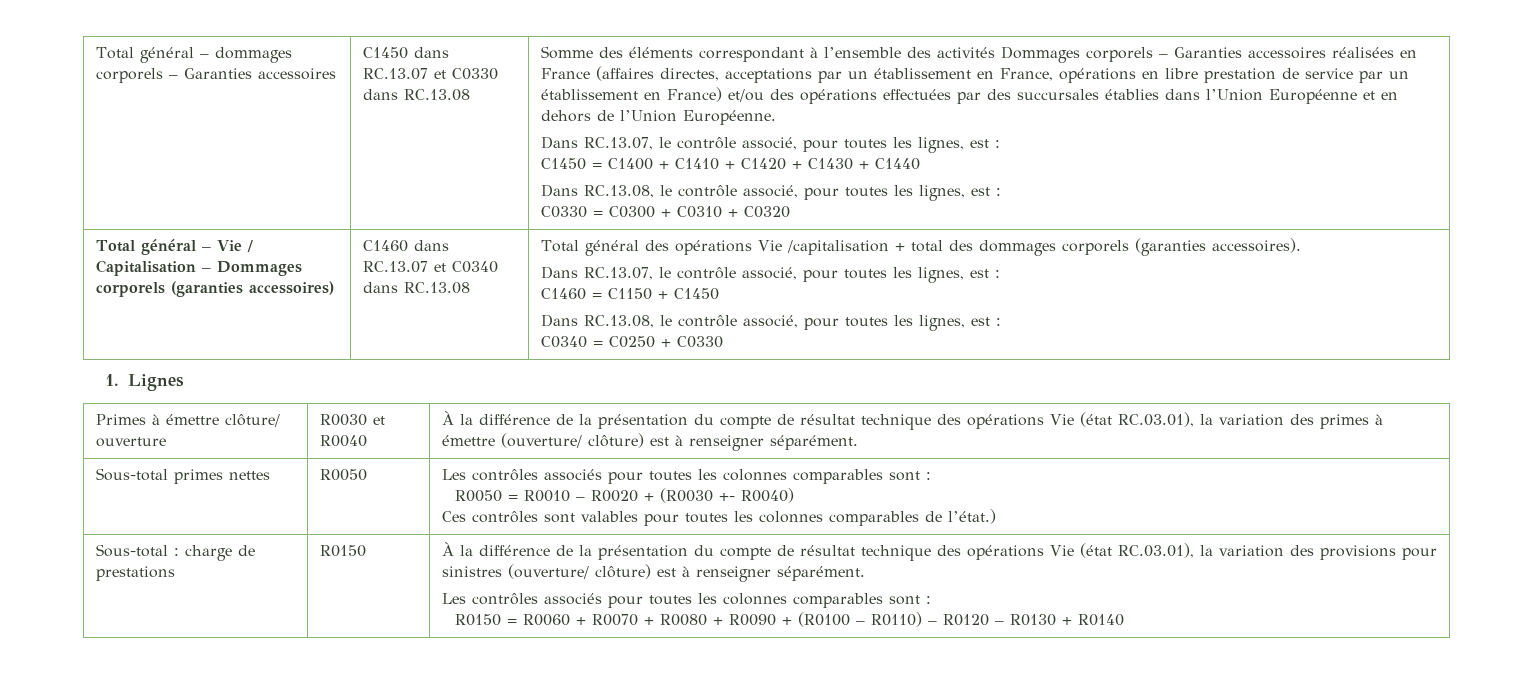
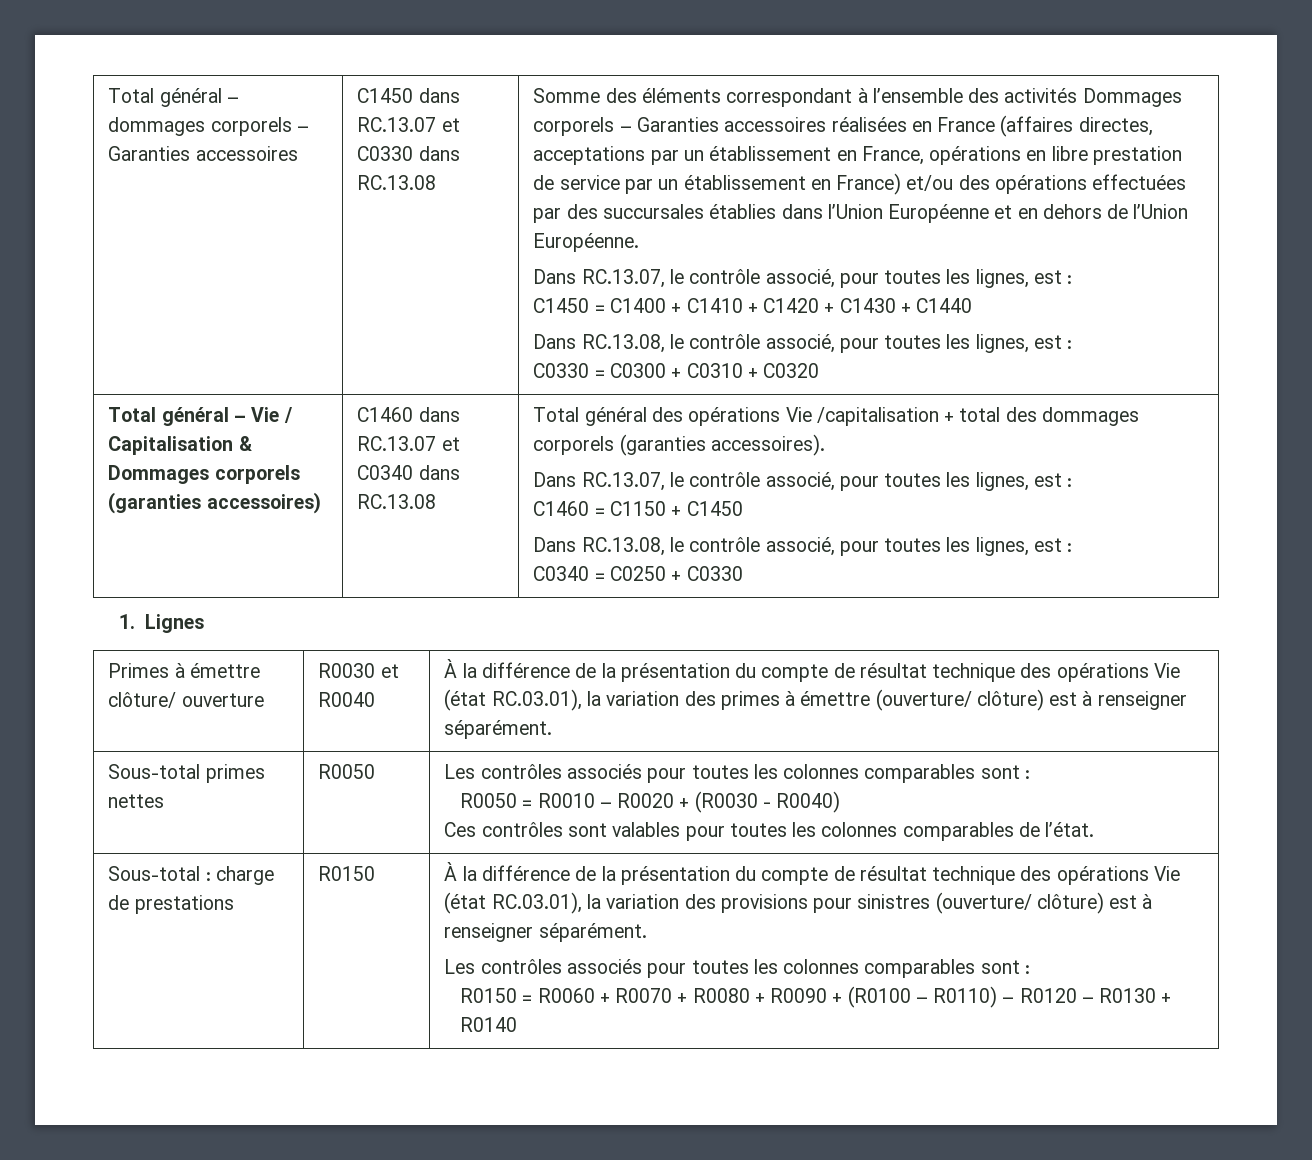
- Total général – Vie / Capitalisation – Dommages corporels (garanties accessoires)
+ Total général – Vie / Capitalisation & Dommages corporels (garanties accessoires)
  Sous-total primes nettes | R0050 | Les contrôles associés pour toutes les colonnes comparables sont :
- R0050 = R0010 – R0020 + (R0030 +- R0040)
- Ces contrôles sont valables pour toutes les colonnes comparables de l’état.)
+ R0050 = R0010 – R0020 + (R0030 - R0040)
+ Ces contrôles sont valables pour toutes les colonnes comparables de l’état.

